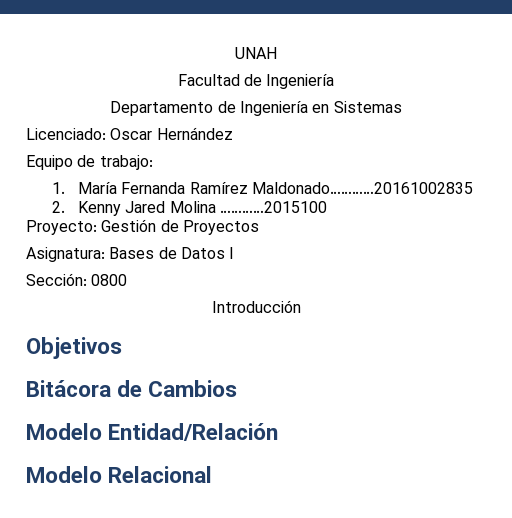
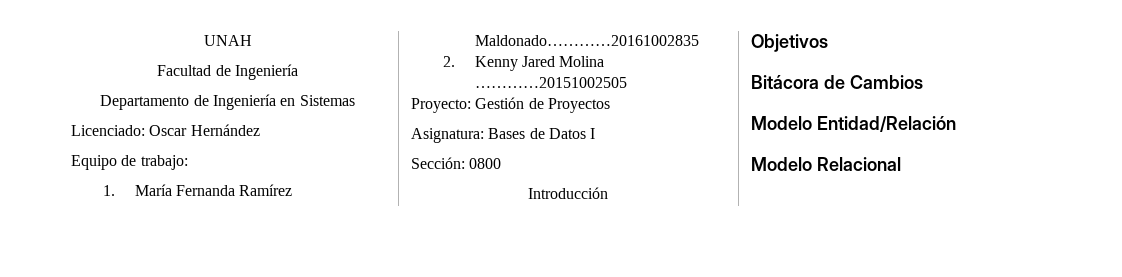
- 2. Kenny Jared Molina …………2015100
+ 2. Kenny Jared Molina …………20151002505

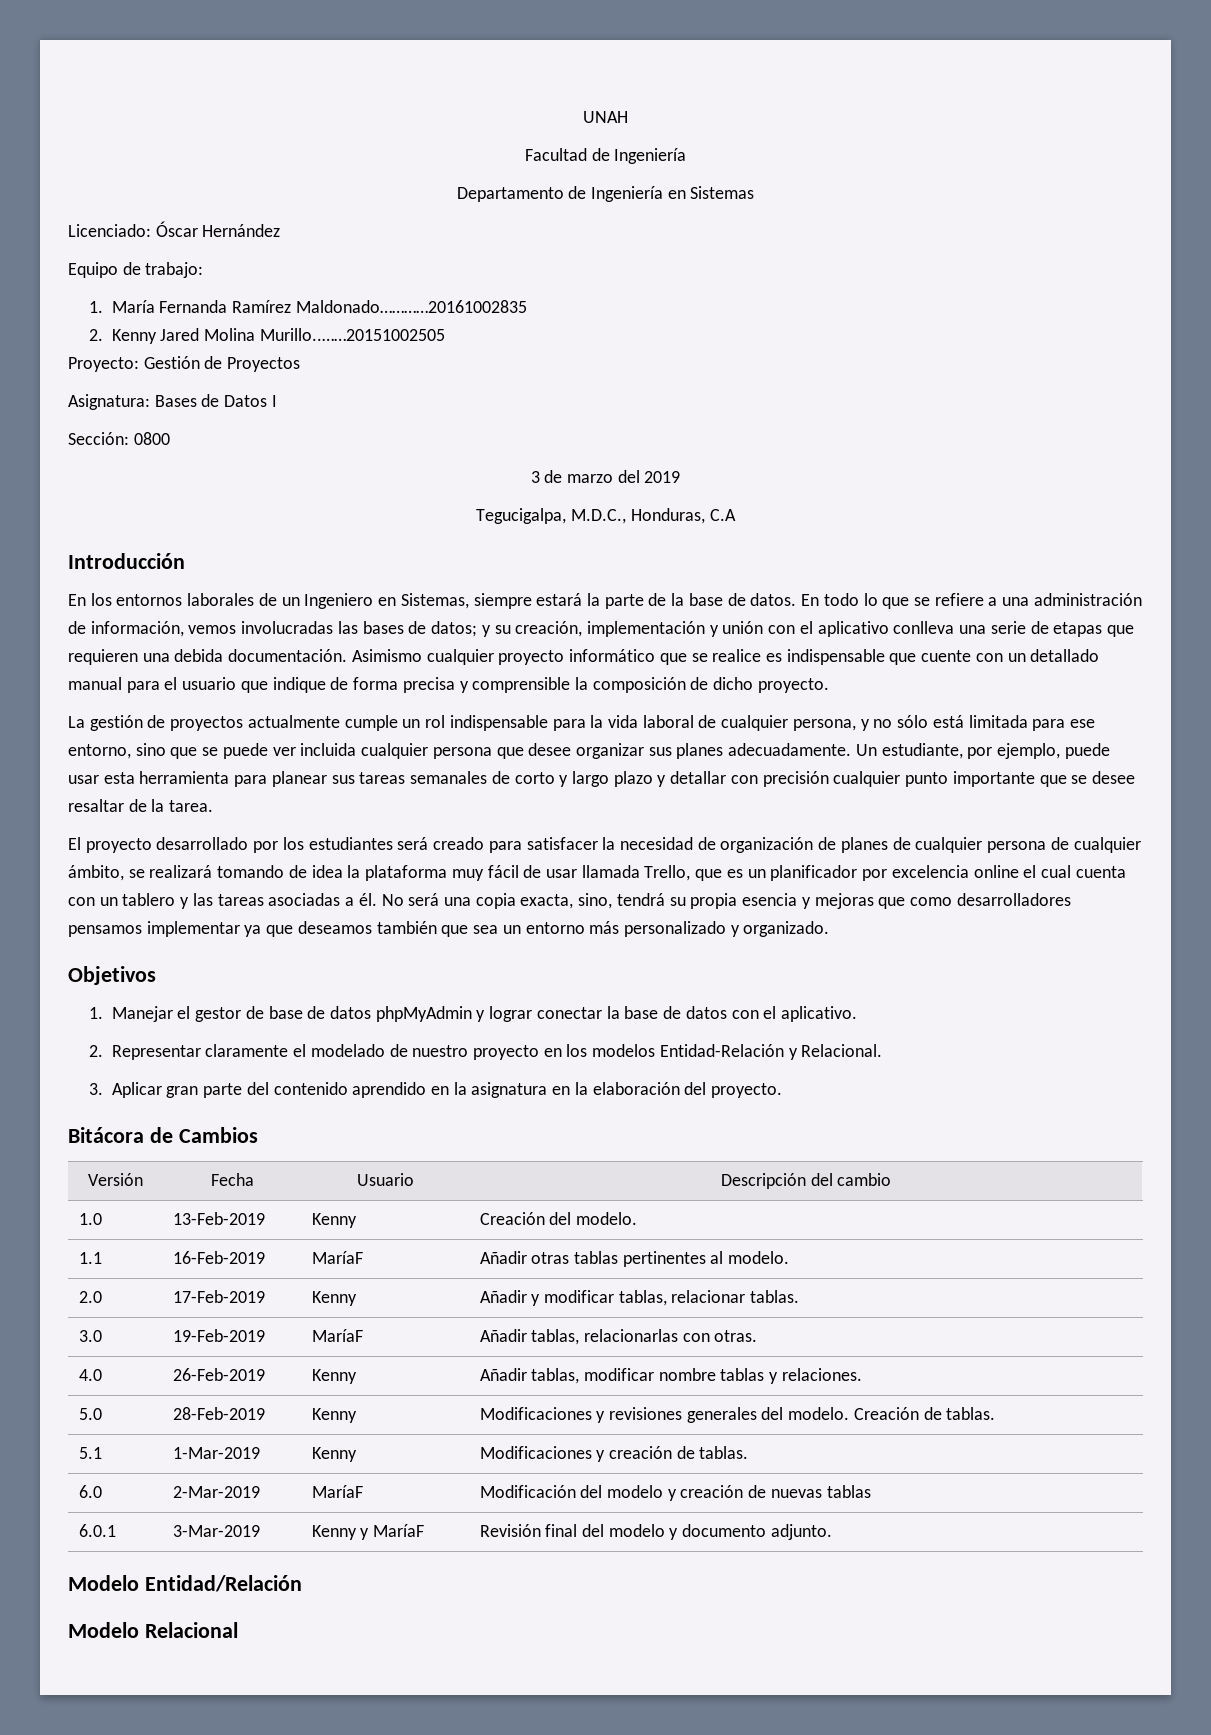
- Licenciado: Oscar Hernández
+ Licenciado: Óscar Hernández
- 2. Kenny Jared Molina …………20151002505
+ 2. Kenny Jared Molina Murillo..……20151002505
+ 3 de marzo del 2019
+ Tegucigalpa, M.D.C., Honduras, C.A
  Introducción
+ En los entornos laborales de un Ingeniero en Sistemas, siempre estará la parte de la base de datos. En todo lo que se refiere a una administración de información, vemos involucradas las bases de datos; y su creación, implementación y unión con el aplicativo conlleva una serie de etapas que requieren una debida documentación. Asimismo cualquier proyecto informático que se realice es indispensable que cuente con un detallado manual para el usuario que indique de forma precisa y comprensible la composición de dicho proyecto.
+ La gestión de proyectos actualmente cumple un rol indispensable para la vida laboral de cualquier persona, y no sólo está limitada para ese entorno, sino que se puede ver incluida cualquier persona que desee organizar sus planes adecuadamente. Un estudiante, por ejemplo, puede usar esta herramienta para planear sus tareas semanales de corto y largo plazo y detallar con precisión cualquier punto importante que se desee resaltar de la tarea.
+ El proyecto desarrollado por los estudiantes será creado para satisfacer la necesidad de organización de planes de cualquier persona de cualquier ámbito, se realizará tomando de idea la plataforma muy fácil de usar llamada Trello, que es un planificador por excelencia online el cual cuenta con un tablero y las tareas asociadas a él. No será una copia exacta, sino, tendrá su propia esencia y mejoras que como desarrolladores pensamos implementar ya que deseamos también que sea un entorno más personalizado y organizado.
  Objetivos
+ 1. Manejar el gestor de base de datos phpMyAdmin y lograr conectar la base de datos con el aplicativo.
+ 2. Representar claramente el modelado de nuestro proyecto en los modelos Entidad-Relación y Relacional.
+ 3. Aplicar gran parte del contenido aprendido en la asignatura en la elaboración del proyecto.
  Bitácora de Cambios
+ Versión | Fecha | Usuario | Descripción del cambio
+ 1.0 | 13-Feb-2019 | Kenny | Creación del modelo.
+ 1.1 | 16-Feb-2019 | MaríaF | Añadir otras tablas pertinentes al modelo.
+ 2.0 | 17-Feb-2019 | Kenny | Añadir y modificar tablas, relacionar tablas.
+ 3.0 | 19-Feb-2019 | MaríaF | Añadir tablas, relacionarlas con otras.
+ 4.0 | 26-Feb-2019 | Kenny | Añadir tablas, modificar nombre tablas y relaciones.
+ 5.0 | 28-Feb-2019 | Kenny | Modificaciones y revisiones generales del modelo. Creación de tablas.
+ 5.1 | 1-Mar-2019 | Kenny | Modificaciones y creación de tablas.
+ 6.0 | 2-Mar-2019 | MaríaF | Modificación del modelo y creación de nuevas tablas
+ 6.0.1 | 3-Mar-2019 | Kenny y MaríaF | Revisión final del modelo y documento adjunto.

